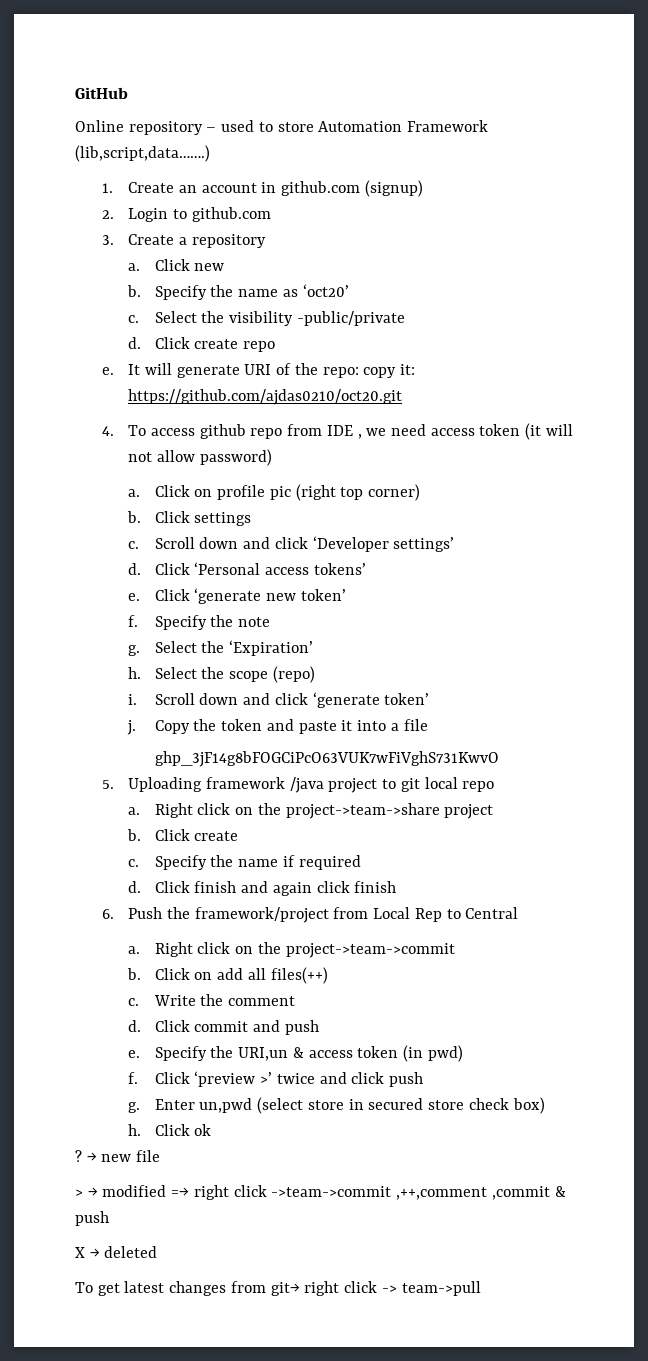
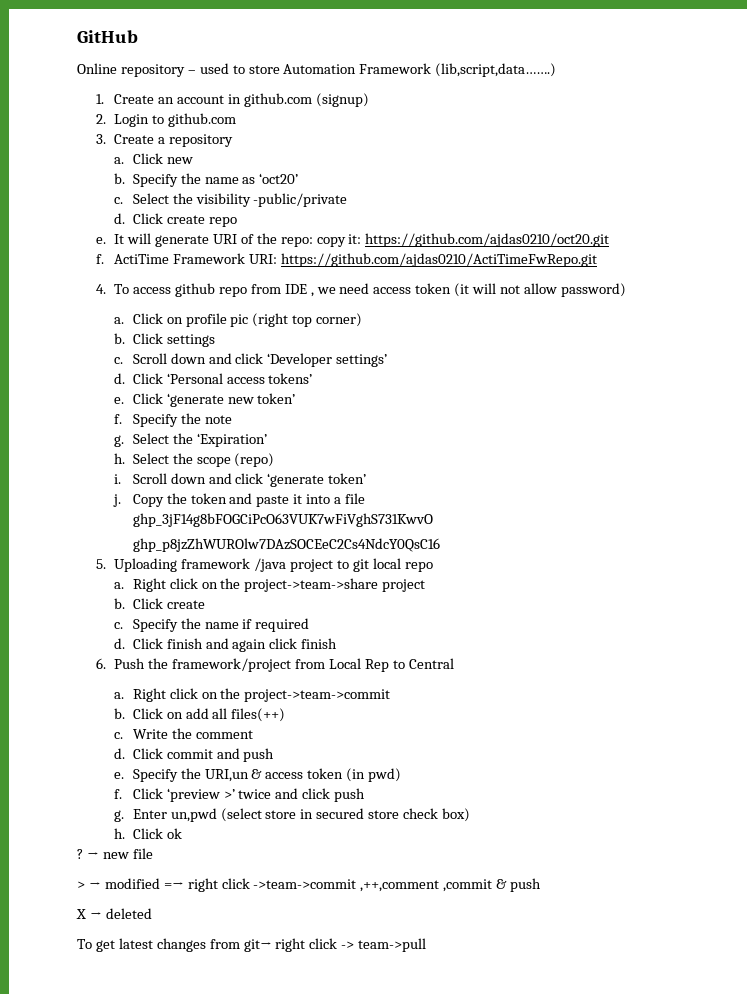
+ f. ActiTime Framework URI: https://github.com/ajdas0210/ActiTimeFwRepo.git
+ 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

